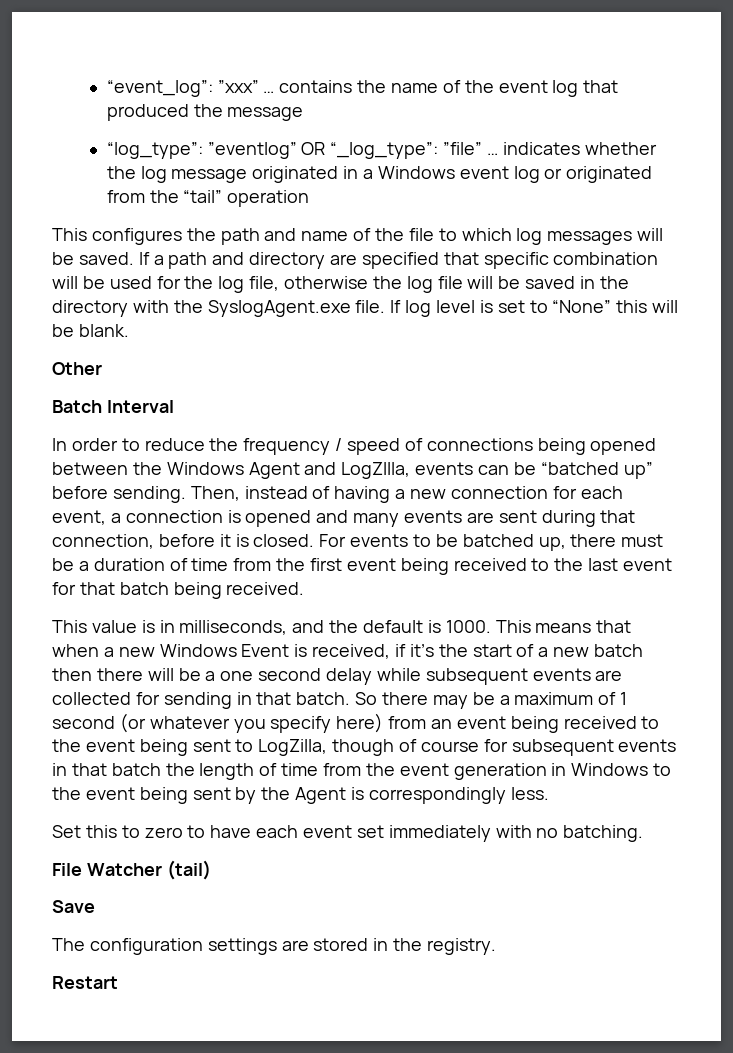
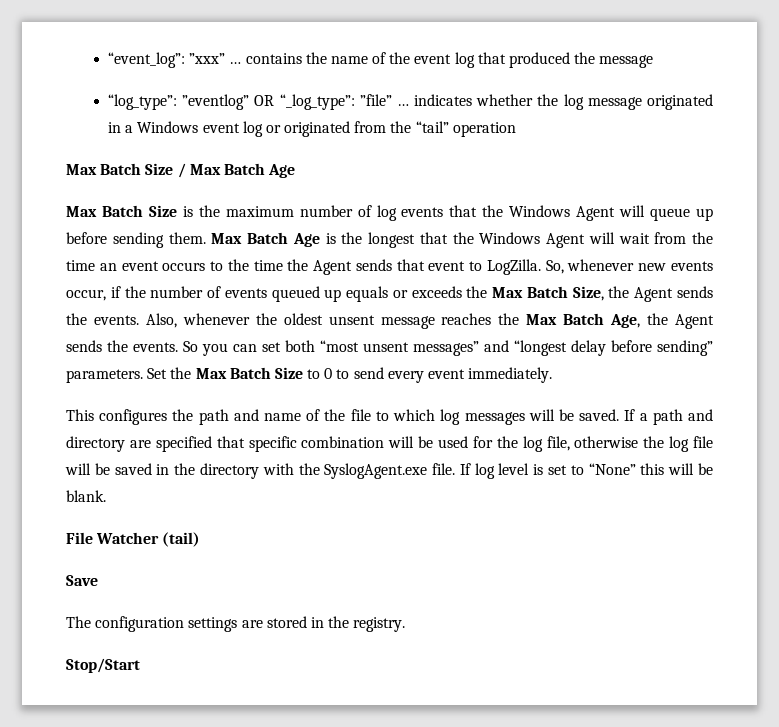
+ Max Batch Size / Max Batch Age
+ Max Batch Size is the maximum number of log events that the Windows Agent will queue up before sending them. Max Batch Age is the longest that the Windows Agent will wait from the time an event occurs to the time the Agent sends that event to LogZilla. So, whenever new events occur, if the number of events queued up equals or exceeds the Max Batch Size, the Agent sends the events. Also, whenever the oldest unsent message reaches the Max Batch Age, the Agent sends the events. So you can set both “most unsent messages” and “longest delay before sending” parameters. Set the Max Batch Size to 0 to send every event immediately.
- Other
- Batch Interval
- In order to reduce the frequency / speed of connections being opened between the Windows Agent and LogZIlla, events can be “batched up” before sending. Then, instead of having a new connection for each event, a connection is opened and many events are sent during that connection, before it is closed. For events to be batched up, there must be a duration of time from the first event being received to the last event for that batch being received.
- This value is in milliseconds, and the default is 1000. This means that when a new Windows Event is received, if it’s the start of a new batch then there will be a one second delay while subsequent events are collected for sending in that batch. So there may be a maximum of 1 second (or whatever you specify here) from an event being received to the event being sent to LogZilla, though of course for subsequent events in that batch the length of time from the event generation in Windows to the event being sent by the Agent is correspondingly less.
- Set this to zero to have each event set immediately with no batching.
- Restart
+ Stop/Start

